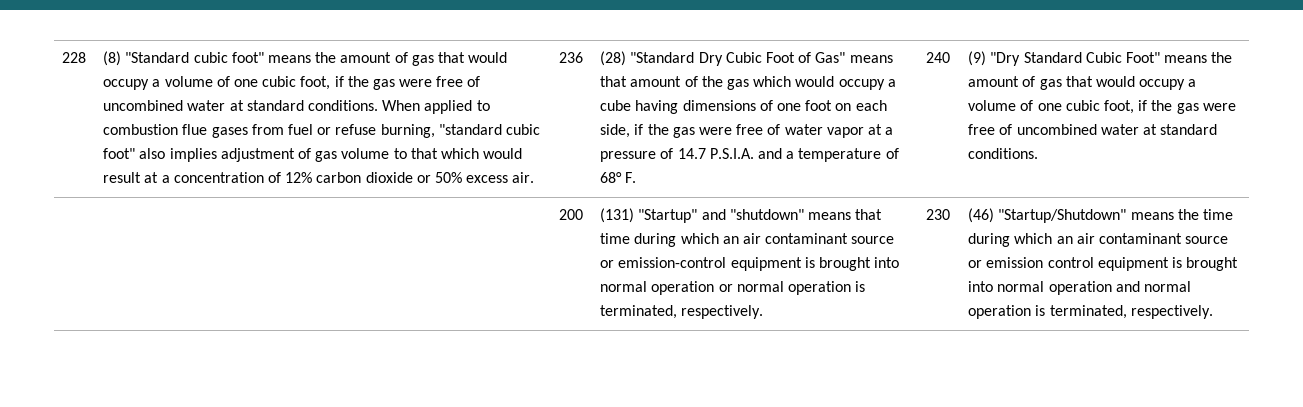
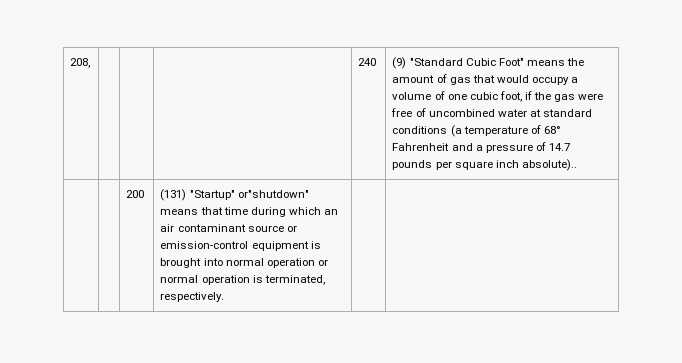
- 228 | (8) "Standard cubic foot" means the amount of gas that would occupy a volume of one cubic foot, if the gas were free of uncombined water at standard conditions. When applied to combustion flue gases from fuel or refuse burning, "standard cubic foot" also implies adjustment of gas volume to that which would result at a concentration of 12% carbon dioxide or 50% excess air. | 236 | (28) "Standard Dry Cubic Foot of Gas" means that amount of the gas which would occupy a cube having dimensions of one foot on each side, if the gas were free of water vapor at a pressure of 14.7 P.S.I.A. and a temperature of 68° F.
+ 208,
- (9) "Dry Standard Cubic Foot" means the amount of gas that would occupy a volume of one cubic foot, if the gas were free of uncombined water at standard conditions.
+ (9) "Standard Cubic Foot" means the amount of gas that would occupy a volume of one cubic foot, if the gas were free of uncombined water at standard conditions (a temperature of 68° Fahrenheit and a pressure of 14.7 pounds per square inch absolute)..
- (131) "Startup" and "shutdown" means that time during which an air contaminant source or emission-control equipment is brought into normal operation or normal operation is terminated, respectively.
+ (131) "Startup" or"shutdown" means that time during which an air contaminant source or emission-control equipment is brought into normal operation or normal operation is terminated, respectively.
- 230 | (46) "Startup/Shutdown" means the time during which an air contaminant source or emission control equipment is brought into normal operation and normal operation is terminated, respectively.

